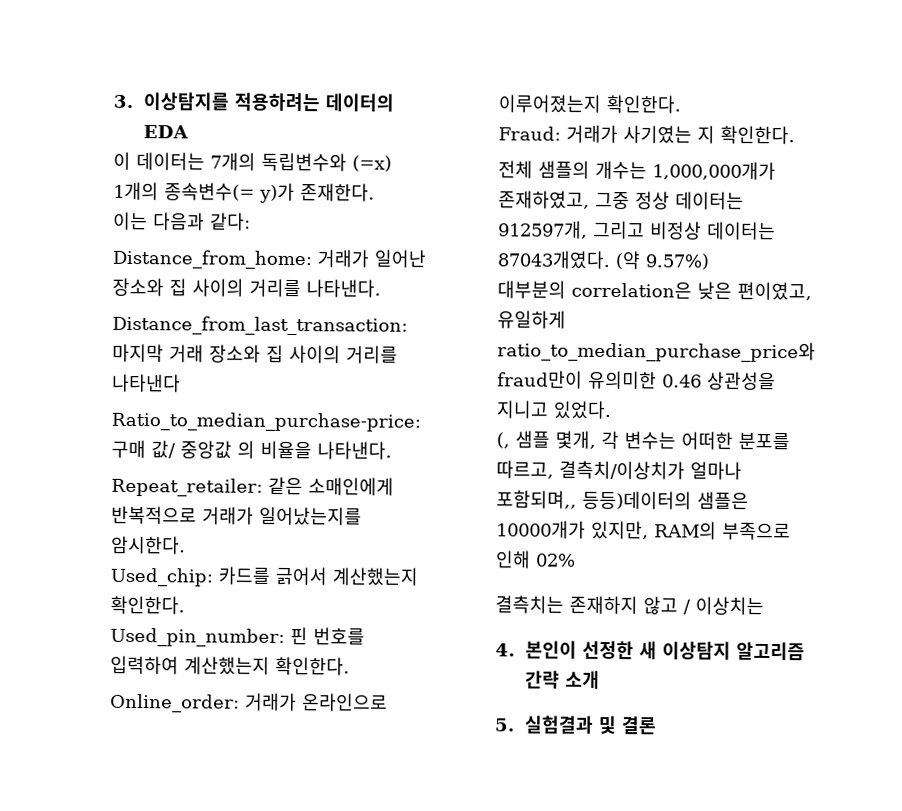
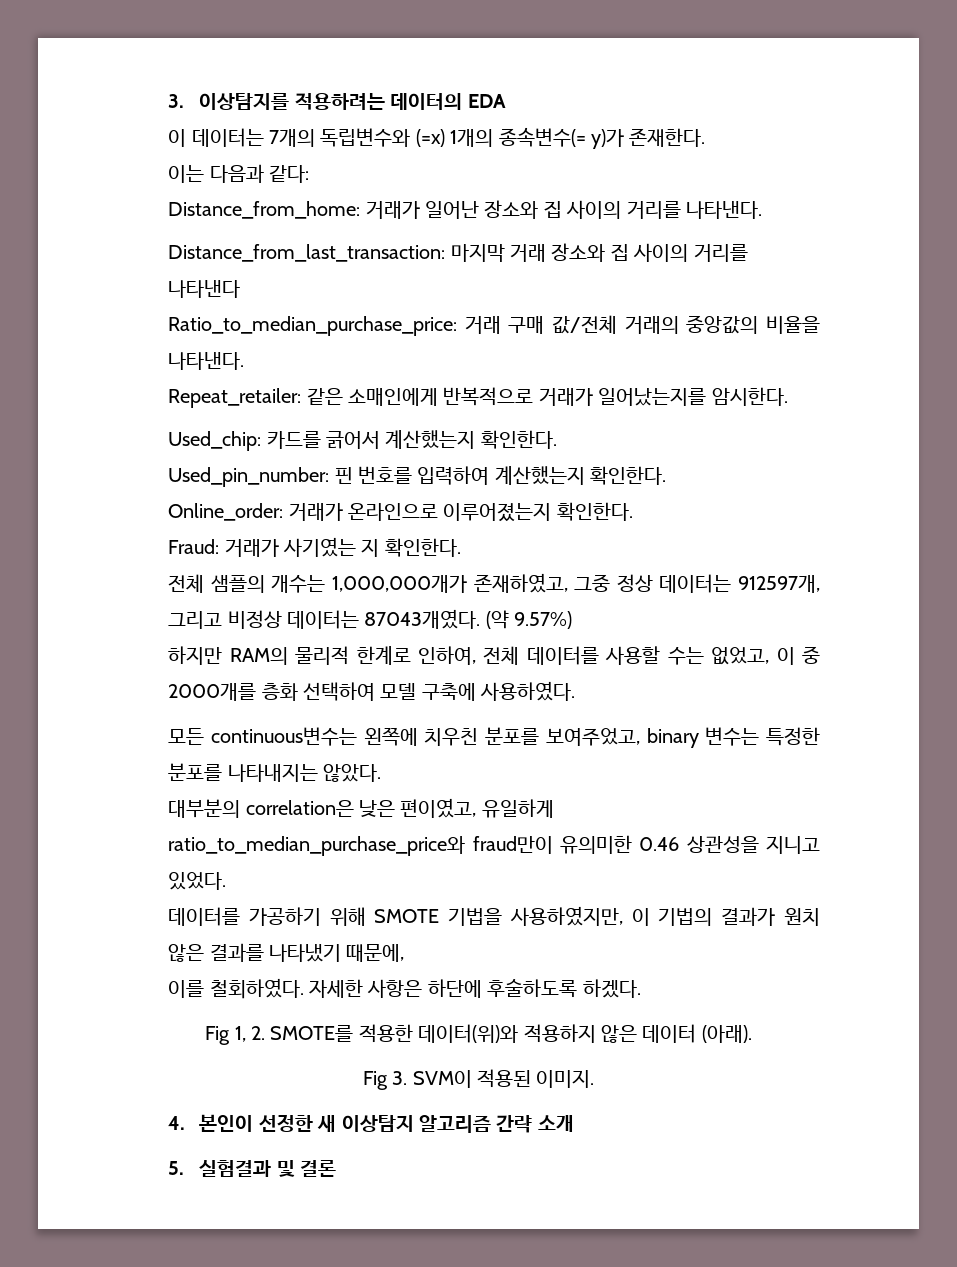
- Ratio_to_median_purchase-price: 구매 값/ 중앙값 의 비율을 나타낸다.
+ Ratio_to_median_purchase_price: 거래 구매 값/전체 거래의 중앙값의 비율을 나타낸다.
+ 하지만 RAM의 물리적 한계로 인하여, 전체 데이터를 사용할 수는 없었고, 이 중 2000개를 층화 선택하여 모델 구축에 사용하였다.
+ 모든 continuous변수는 왼쪽에 치우친 분포를 보여주었고, binary 변수는 특정한 분포를 나타내지는 않았다.
- (, 샘플 몇개, 각 변수는 어떠한 분포를 따르고, 결측치/이상치가 얼마나 포함되며,, 등등)데이터의 샘플은 10000개가 있지만, RAM의 부족으로 인해 02%
- 결측치는 존재하지 않고 / 이상치는
+ 데이터를 가공하기 위해 SMOTE 기법을 사용하였지만, 이 기법의 결과가 원치 않은 결과를 나타냈기 때문에,
+ 이를 철회하였다. 자세한 사항은 하단에 후술하도록 하겠다.
+ Fig 1, 2. SMOTE를 적용한 데이터(위)와 적용하지 않은 데이터 (아래).
+ Fig 3. SVM이 적용된 이미지.

